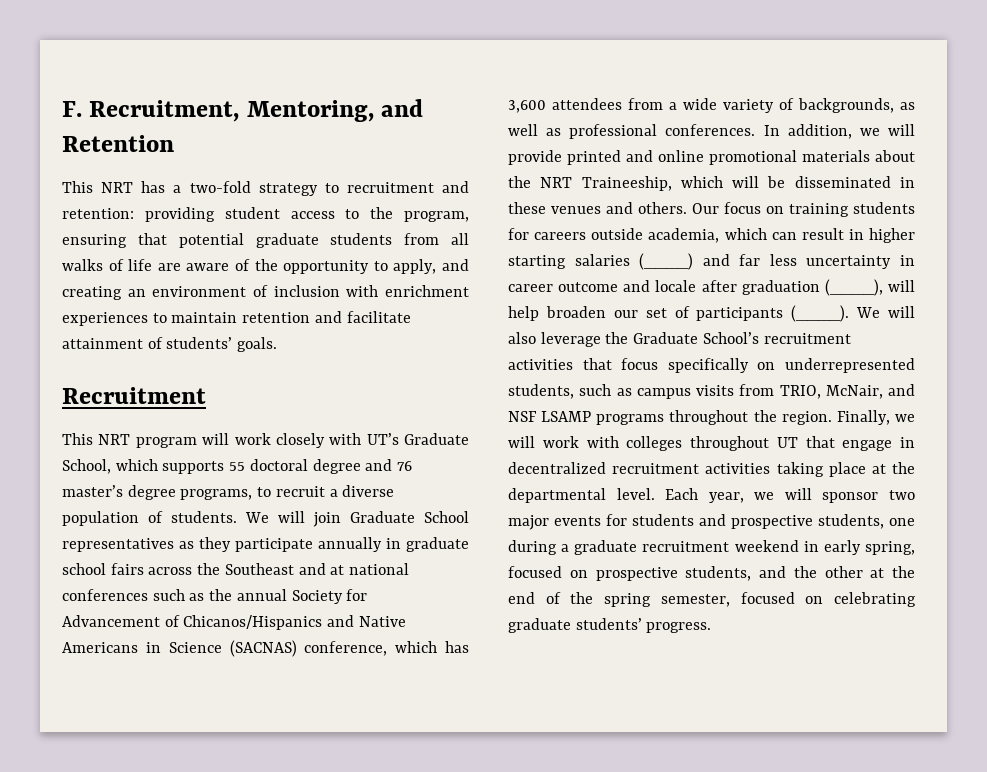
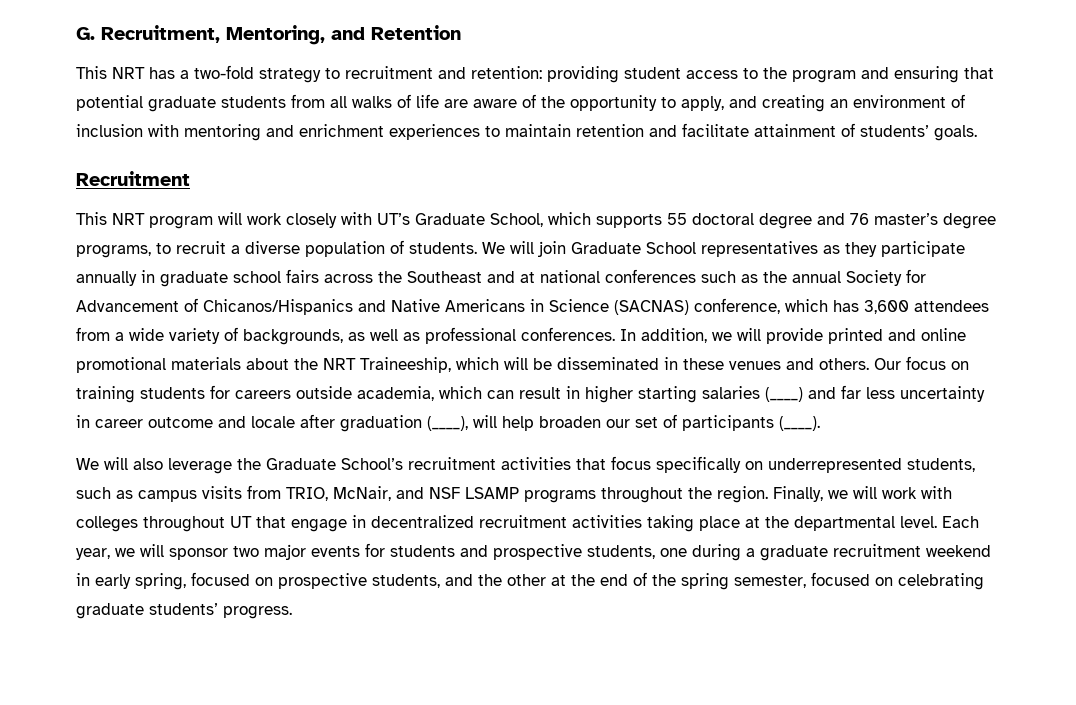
- F. Recruitment, Mentoring, and Retention
+ G. Recruitment, Mentoring, and Retention
- This NRT has a two-fold strategy to recruitment and retention: providing student access to the program, ensuring that potential graduate students from all walks of life are aware of the opportunity to apply, and creating an environment of inclusion with enrichment experiences to maintain retention and facilitate attainment of students’ goals.
+ This NRT has a two-fold strategy to recruitment and retention: providing student access to the program and ensuring that potential graduate students from all walks of life are aware of the opportunity to apply, and creating an environment of inclusion with mentoring and enrichment experiences to maintain retention and facilitate attainment of students’ goals.
- Our focus on training students for careers outside academia, which can result in higher starting salaries (____) and far less uncertainty in career outcome and locale after graduation (____), will help broaden our set of participants (____). We will also leverage the Graduate School’s recruitment activities that focus specifically on underrepresented students, such as campus visits from TRIO, McNair, and NSF LSAMP programs throughout the region.
+ Our focus on training students for careers outside academia, which can result in higher starting salaries (____) and far less uncertainty in career outcome and locale after graduation (____), will help broaden our set of participants (____).
+ We will also leverage the Graduate School’s recruitment activities that focus specifically on underrepresented students, such as campus visits from TRIO, McNair, and NSF LSAMP programs throughout the region.

